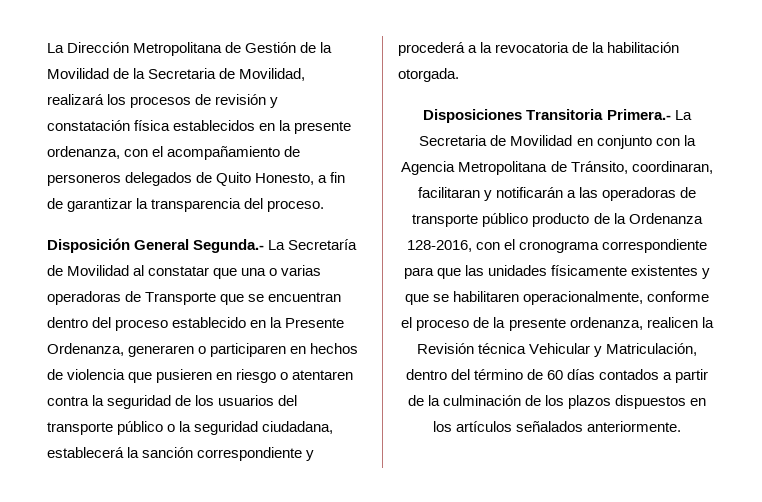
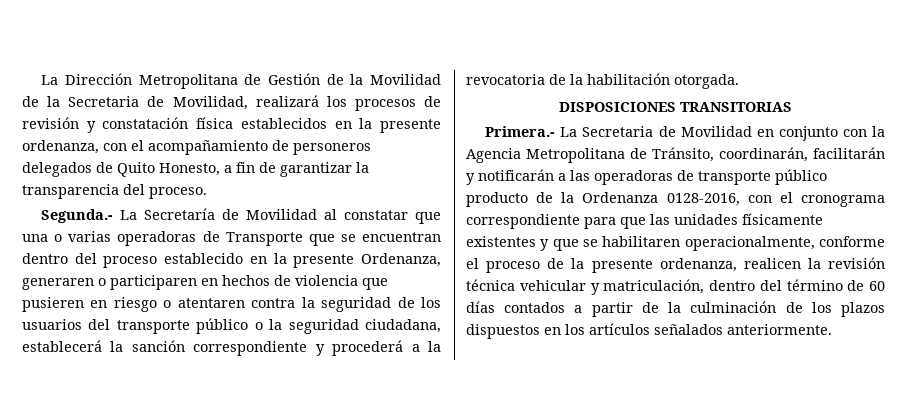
- Disposición General Segunda.- La Secretaría de Movilidad al constatar que una o varias operadoras de Transporte que se encuentran dentro del proceso establecido en la Presente Ordenanza, generaren o participaren en hechos de violencia que pusieren en riesgo o atentaren contra la seguridad de los usuarios del transporte público o la seguridad ciudadana, establecerá la sanción correspondiente y procederá a la revocatoria de la habilitación otorgada.
+ Segunda.- La Secretaría de Movilidad al constatar que una o varias operadoras de Transporte que se encuentran dentro del proceso establecido en la presente Ordenanza, generaren o participaren en hechos de violencia que pusieren en riesgo o atentaren contra la seguridad de los usuarios del transporte público o la seguridad ciudadana, establecerá la sanción correspondiente y procederá a la revocatoria de la habilitación otorgada.
- Disposiciones Transitoria Primera.- La Secretaria de Movilidad en conjunto con la Agencia Metropolitana de Tránsito, coordinaran, facilitaran y notificarán a las operadoras de transporte público producto de la Ordenanza 128-2016, con el cronograma correspondiente para que las unidades físicamente existentes y que se habilitaren operacionalmente, conforme el proceso de la presente ordenanza, realicen la Revisión técnica Vehicular y Matriculación, dentro del término de 60 días contados a partir de la culminación de los plazos dispuestos en los artículos señalados anteriormente.
+ DISPOSICIONES TRANSITORIAS
+ Primera.- La Secretaria de Movilidad en conjunto con la Agencia Metropolitana de Tránsito, coordinarán, facilitarán y notificarán a las operadoras de transporte público producto de la Ordenanza 0128-2016, con el cronograma correspondiente para que las unidades físicamente existentes y que se habilitaren operacionalmente, conforme el proceso de la presente ordenanza, realicen la revisión técnica vehicular y matriculación, dentro del término de 60 días contados a partir de la culminación de los plazos dispuestos en los artículos señalados anteriormente.

